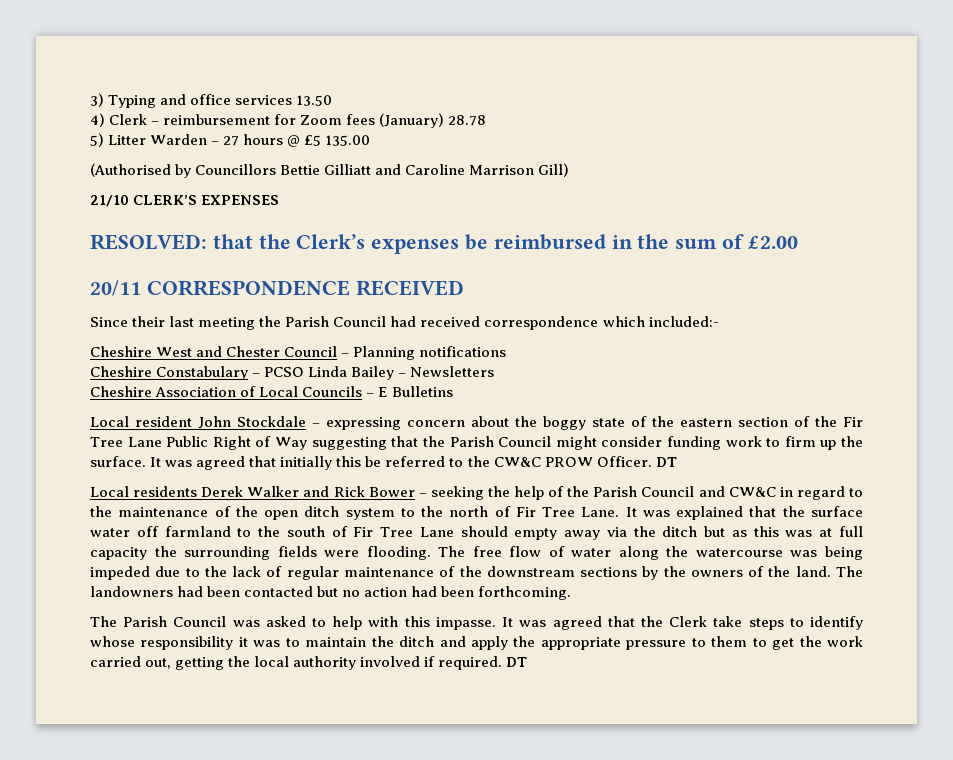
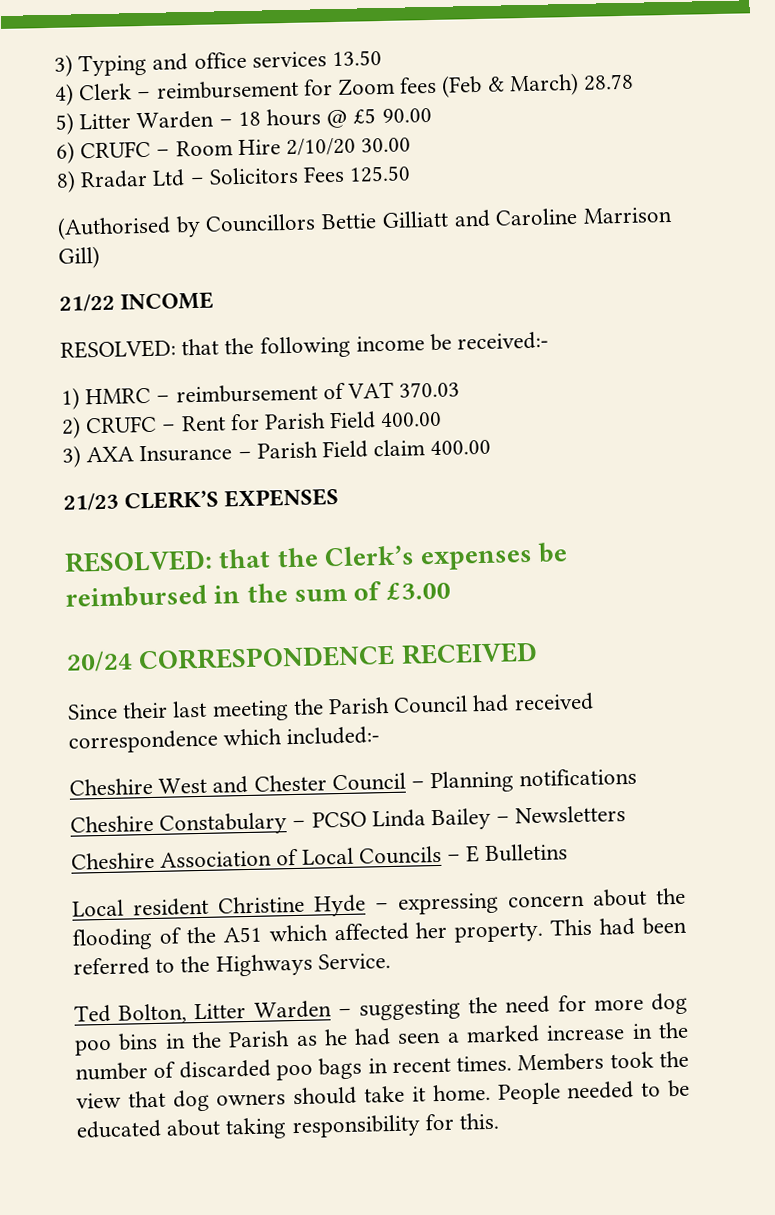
- 4) Clerk – reimbursement for Zoom fees (January) 28.78
+ 4) Clerk – reimbursement for Zoom fees (Feb & March) 28.78
- 5) Litter Warden – 27 hours @ £5 135.00
+ 5) Litter Warden – 18 hours @ £5 90.00
+ 6) CRUFC – Room Hire 2/10/20 30.00
+ 8) Rradar Ltd – Solicitors Fees 125.50
- 21/10 CLERK’S EXPENSES
+ 21/22 INCOME
+ RESOLVED: that the following income be received:-
+ 1) HMRC – reimbursement of VAT 370.03
+ 2) CRUFC – Rent for Parish Field 400.00
+ 3) AXA Insurance – Parish Field claim 400.00
+ 21/23 CLERK’S EXPENSES
- RESOLVED: that the Clerk’s expenses be reimbursed in the sum of £2.00
- 20/11 CORRESPONDENCE RECEIVED
+ RESOLVED: that the Clerk’s expenses be reimbursed in the sum of £3.00
+ 20/24 CORRESPONDENCE RECEIVED
- Local resident John Stockdale – expressing concern about the boggy state of the eastern section of the Fir Tree Lane Public Right of Way suggesting that the Parish Council might consider funding work to firm up the surface. It was agreed that initially this be referred to the CW&C PROW Officer. DT
- Local residents Derek Walker and Rick Bower – seeking the help of the Parish Council and CW&C in regard to the maintenance of the open ditch system to the north of Fir Tree Lane. It was explained that the surface water off farmland to the south of Fir Tree Lane should empty away via the ditch but as this was at full capacity the surrounding fields were flooding. The free flow of water along the watercourse was being impeded due to the lack of regular maintenance of the downstream sections by the owners of the land. The landowners had been contacted but no action had been forthcoming.
- The Parish Council was asked to help with this impasse. It was agreed that the Clerk take steps to identify whose responsibility it was to maintain the ditch and apply the appropriate pressure to them to get the work carried out, getting the local authority involved if required. DT
+ Local resident Christine Hyde – expressing concern about the flooding of the A51 which affected her property. This had been referred to the Highways Service.
+ Ted Bolton, Litter Warden – suggesting the need for more dog poo bins in the Parish as he had seen a marked increase in the number of discarded poo bags in recent times. Members took the view that dog owners should take it home. People needed to be educated about taking responsibility for this.

